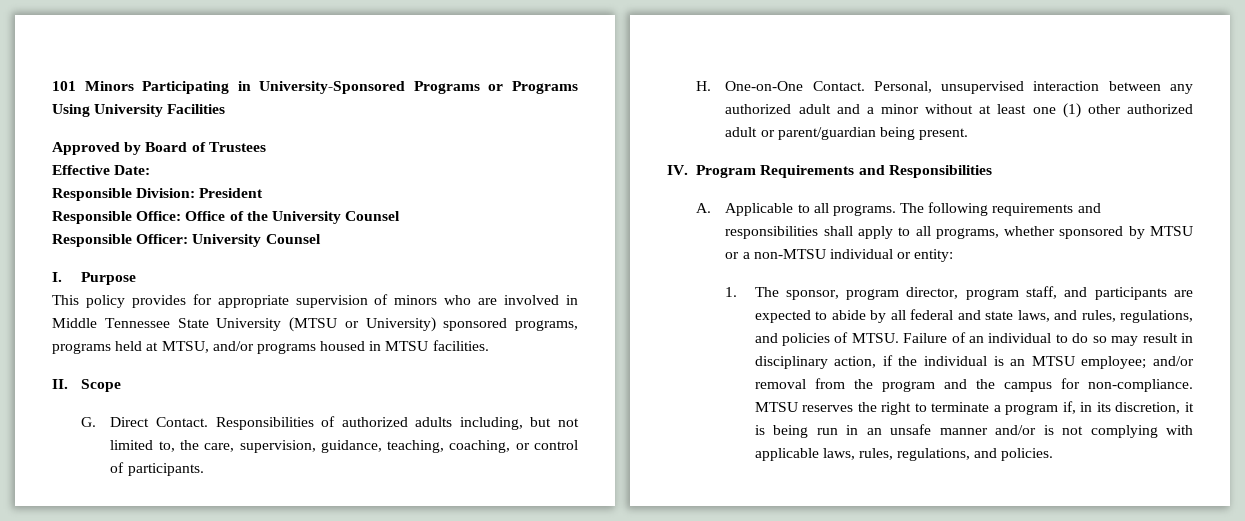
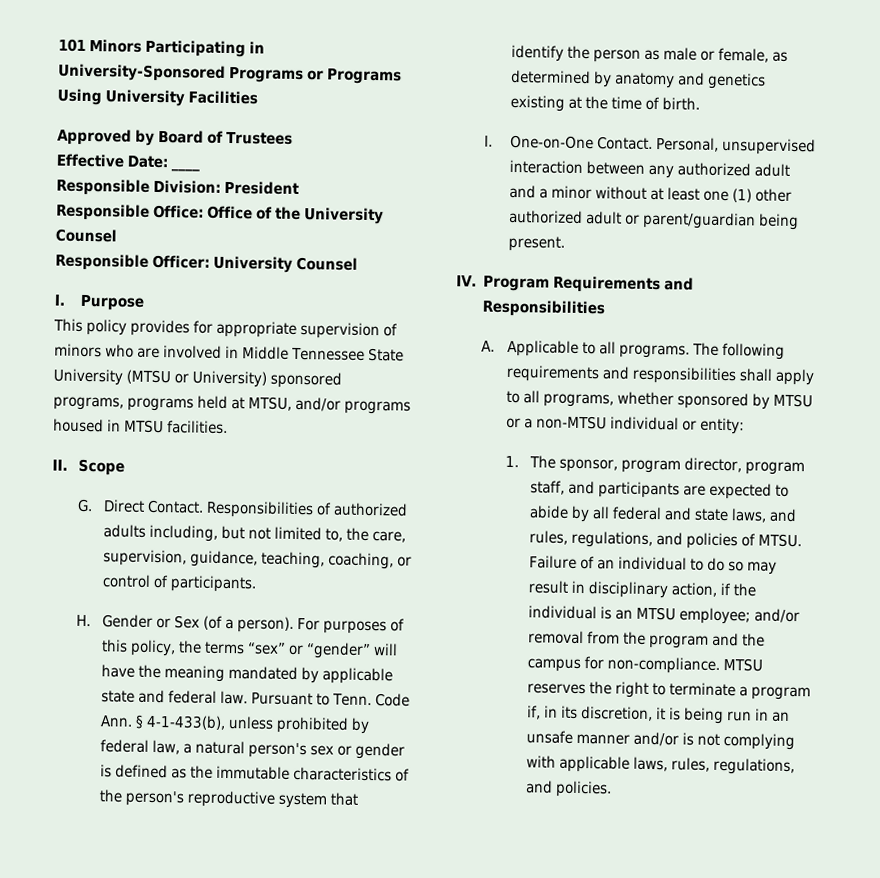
- Effective Date:
+ Effective Date: ____
- H. One-on-One Contact.
+ H. Gender or Sex (of a person). For purposes of this policy, the terms “sex” or “gender” will have the meaning mandated by applicable state and federal law. Pursuant to Tenn. Code Ann. § 4-1-433(b), unless prohibited by federal law, a natural person's sex or gender is defined as the immutable characteristics of the person's reproductive system that identify the person as male or female, as determined by anatomy and genetics existing at the time of birth.
+ I. One-on-One Contact.

